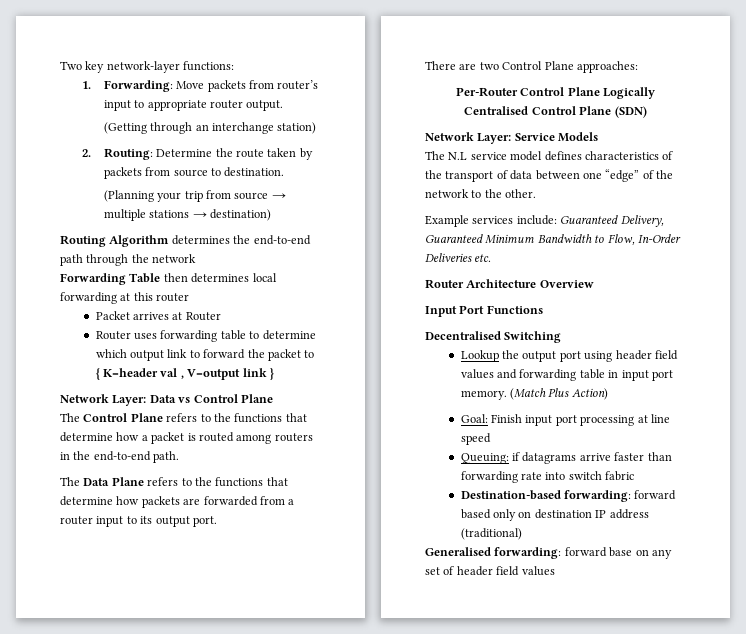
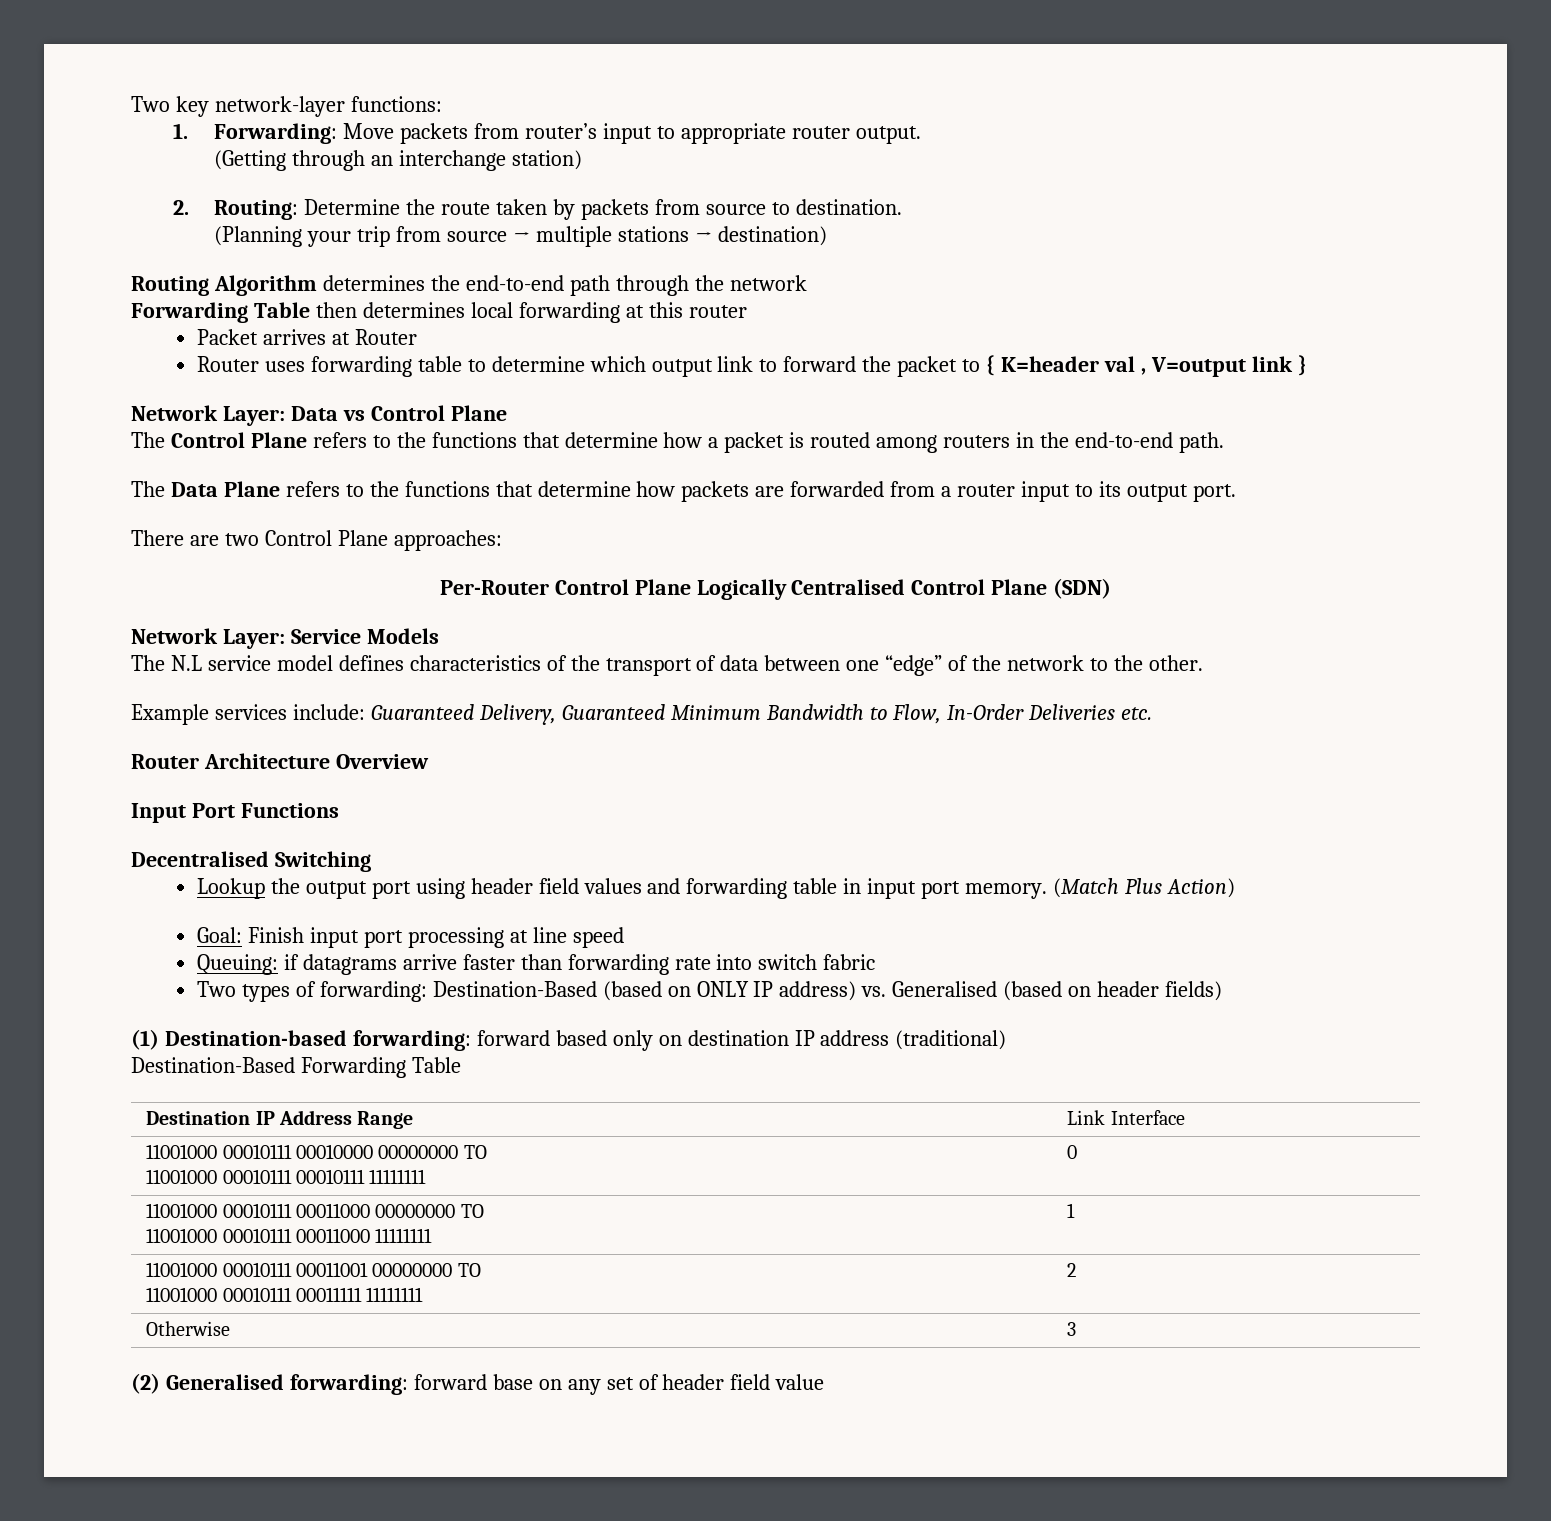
- Destination-based forwarding: forward based only on destination IP address (traditional)
+ Two types of forwarding: Destination-Based (based on ONLY IP address) vs. Generalised (based on header fields)
+ (1) Destination-based forwarding: forward based only on destination IP address (traditional)
- Generalised forwarding: forward base on any set of header field values
+ Destination-Based Forwarding Table
+ Destination IP Address Range | Link Interface
+ 11001000 00010111 00010000 00000000 TO
+ 11001000 00010111 00010111 11111111 | 0
+ 11001000 00010111 00011000 00000000 TO
+ 11001000 00010111 00011000 11111111 | 1
+ 11001000 00010111 00011001 00000000 TO
+ 11001000 00010111 00011111 11111111 | 2
+ Otherwise | 3
+ (2) Generalised forwarding: forward base on any set of header field value

